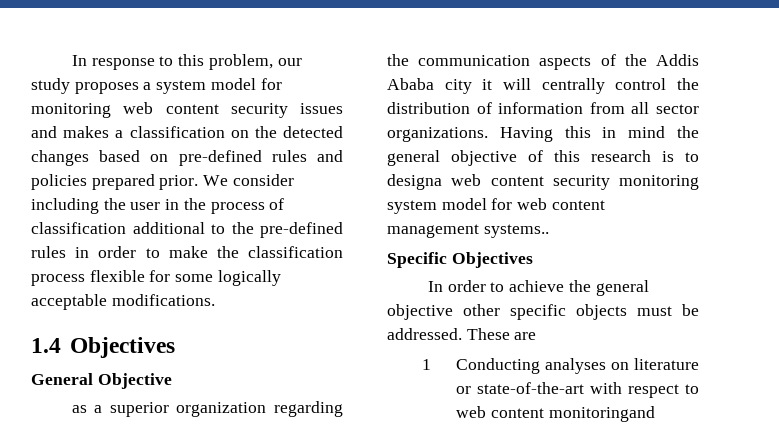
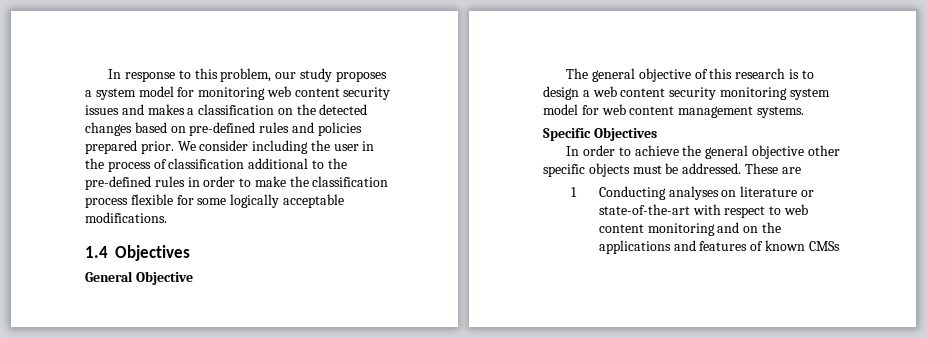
- as a superior organization regarding the communication aspects of the Addis Ababa city it will centrally control the distribution of information from all sector organizations. Having this in mind the general objective of this research is to designa web content security monitoring system model for web content management systems..
+ The general objective of this research is to design a web content security monitoring system model for web content management systems.
- 1 Conducting analyses on literature or state-of-the-art with respect to web content monitoringand
+ 1 Conducting analyses on literature or state-of-the-art with respect to web content monitoring and on the applications and features of known CMSs

